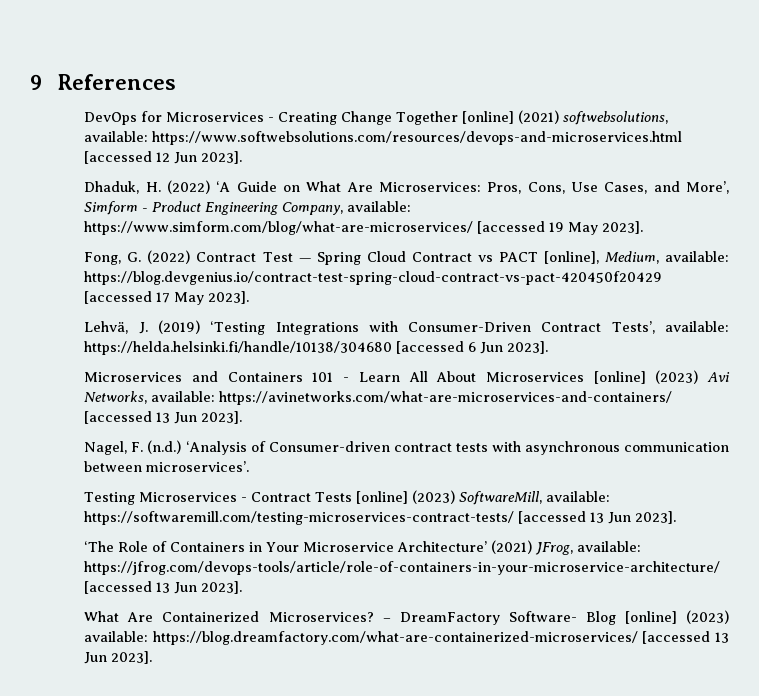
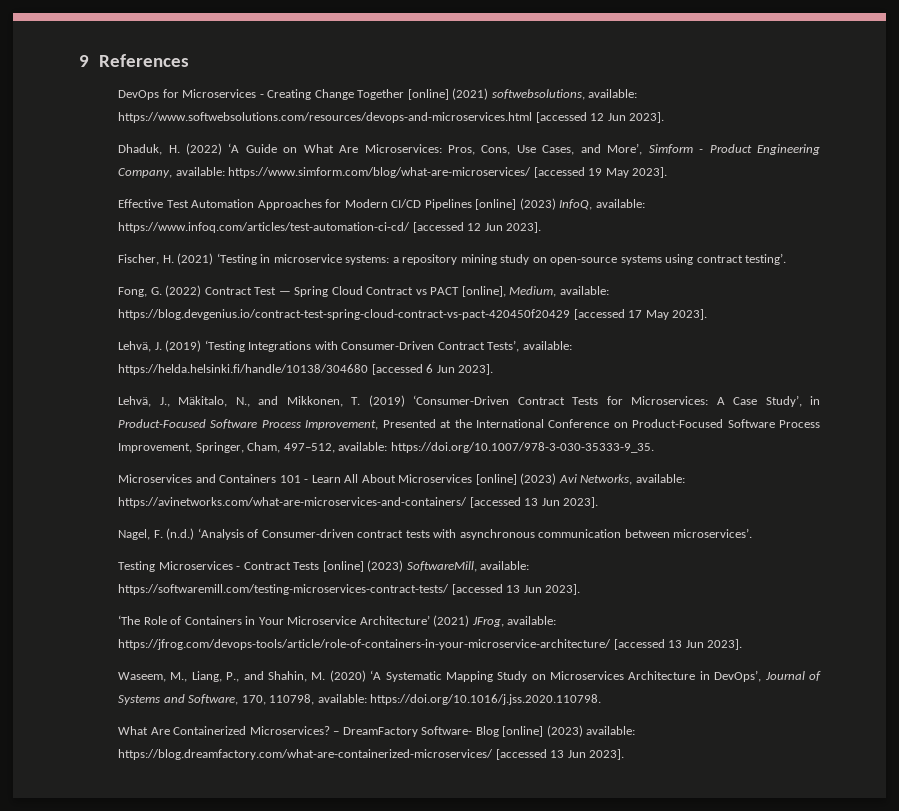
+ Effective Test Automation Approaches for Modern CI/CD Pipelines [online] (2023) InfoQ, available: https://www.infoq.com/articles/test-automation-ci-cd/ [accessed 12 Jun 2023].
+ Fischer, H. (2021) ‘Testing in microservice systems: a repository mining study on open-source systems using contract testing’.
+ Lehvä, J., Mäkitalo, N., and Mikkonen, T. (2019) ‘Consumer-Driven Contract Tests for Microservices: A Case Study’, in Product-Focused Software Process Improvement, Presented at the International Conference on Product-Focused Software Process Improvement, Springer, Cham, 497–512, available: https://doi.org/10.1007/978-3-030-35333-9_35.
+ Waseem, M., Liang, P., and Shahin, M. (2020) ‘A Systematic Mapping Study on Microservices Architecture in DevOps’, Journal of Systems and Software, 170, 110798, available: https://doi.org/10.1016/j.jss.2020.110798.

